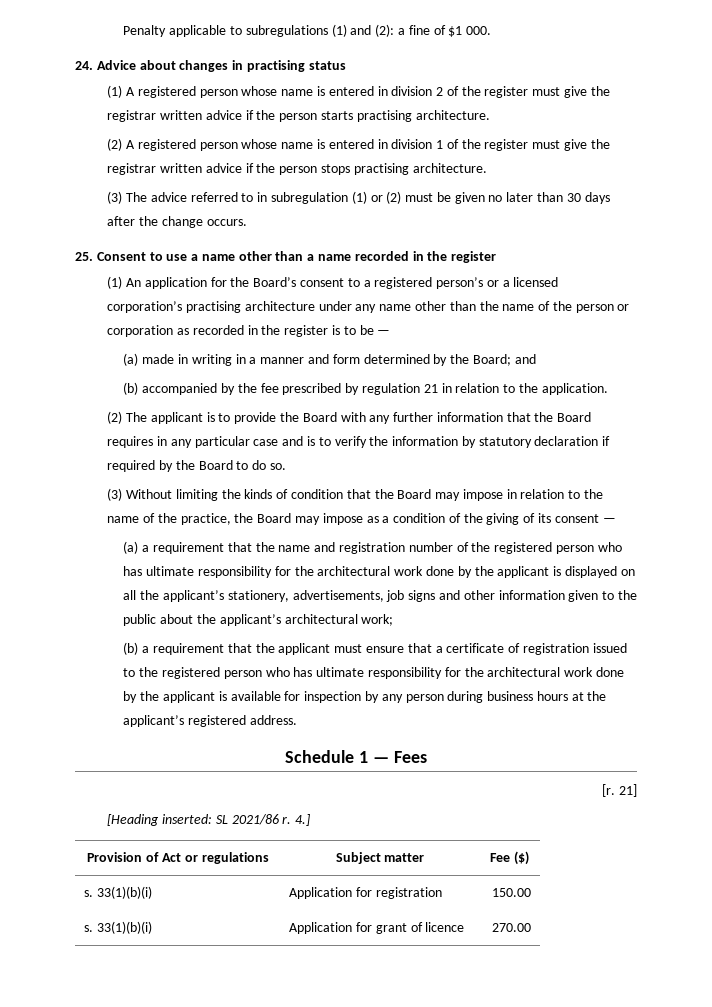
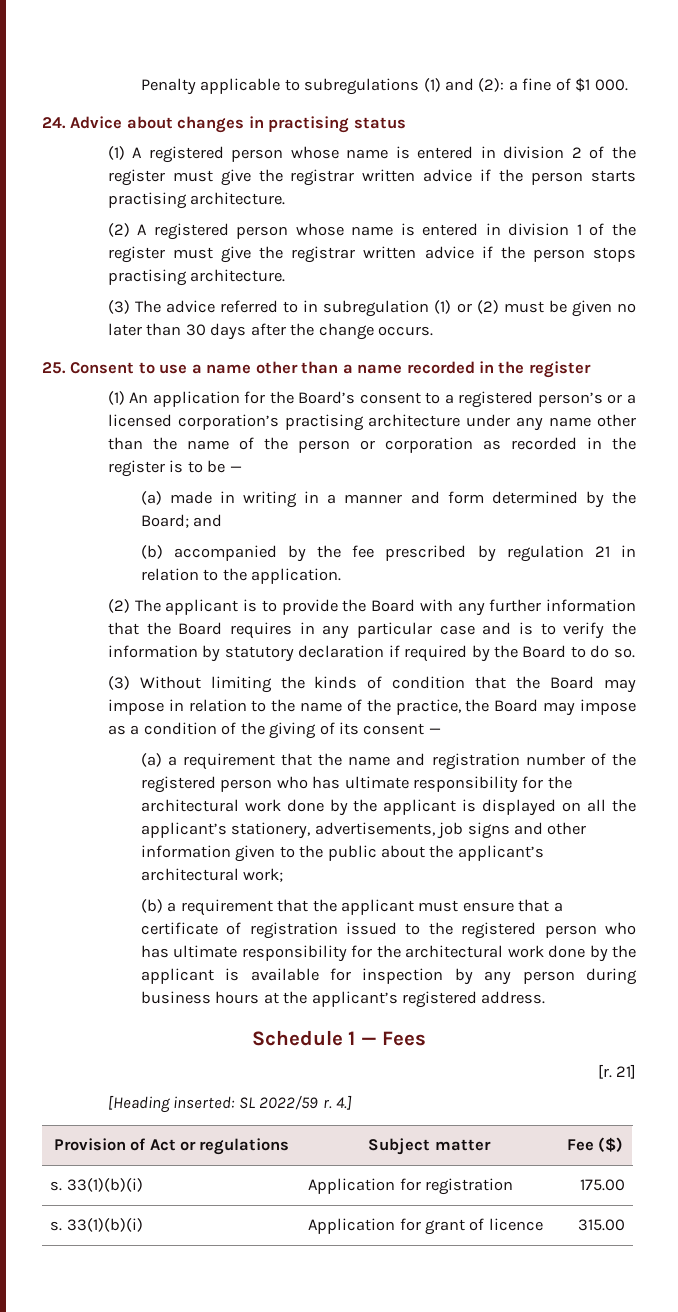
- [Heading inserted: SL 2021/86 r.
+ [Heading inserted: SL 2022/59 r.
- s. 33(1)(b)(i) | Application for registration | 150.00
+ s. 33(1)(b)(i) | Application for registration | 175.00
- s. 33(1)(b)(i) | Application for grant of licence | 270.00
+ s. 33(1)(b)(i) | Application for grant of licence | 315.00

